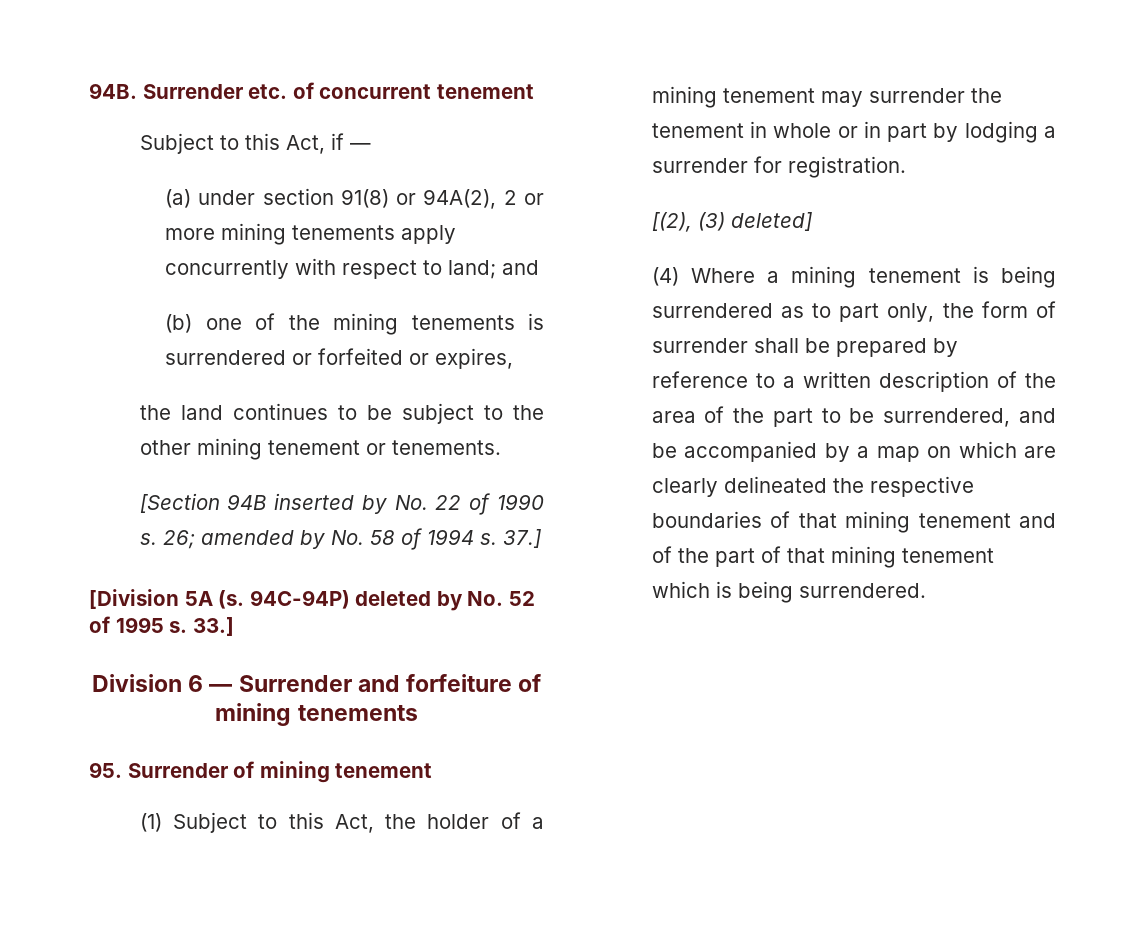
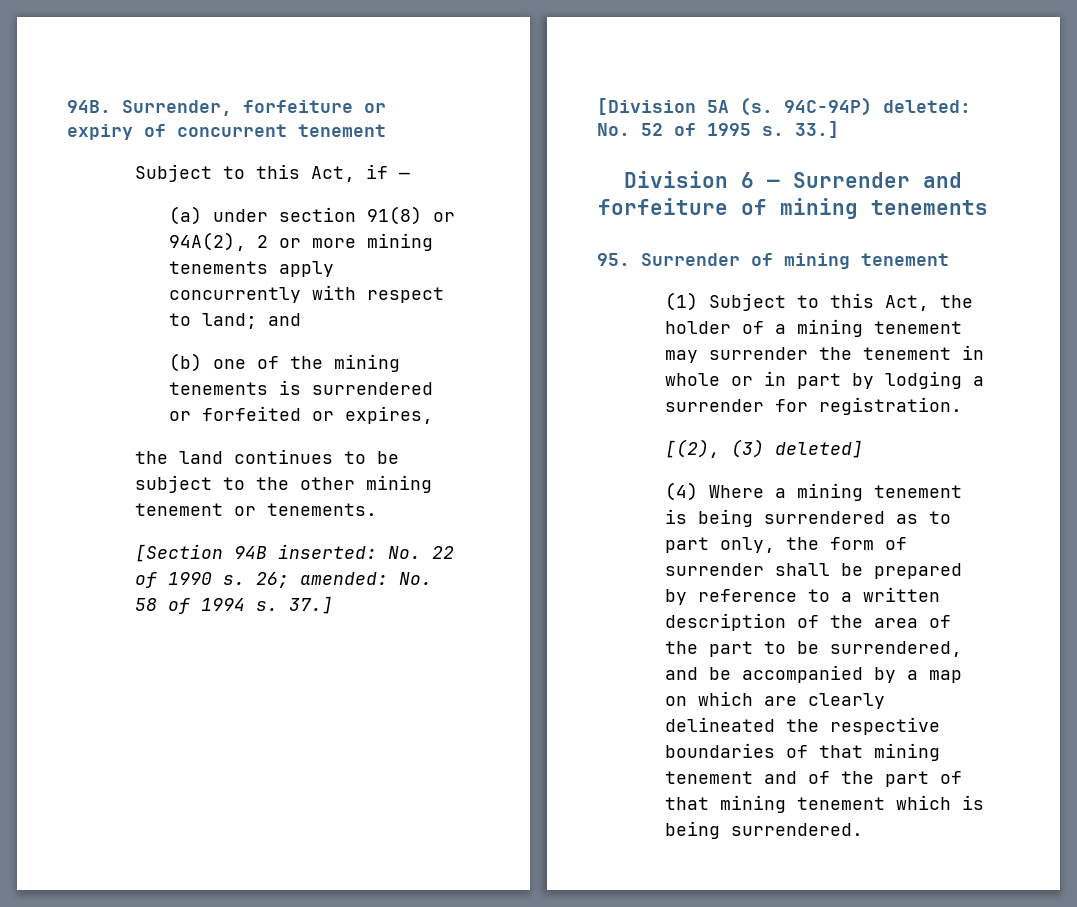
- Surrender etc. of concurrent tenement
+ Surrender, forfeiture or expiry of concurrent tenement
- [Section 94B inserted by No. 22 of 1990 s.
+ [Section 94B inserted: No. 22 of 1990 s.
- 26; amended by No. 58 of 1994 s.
+ 26; amended: No. 58 of 1994 s.
- 94C-94P) deleted by No. 52 of 1995 s.
+ 94C-94P) deleted: No. 52 of 1995 s.

